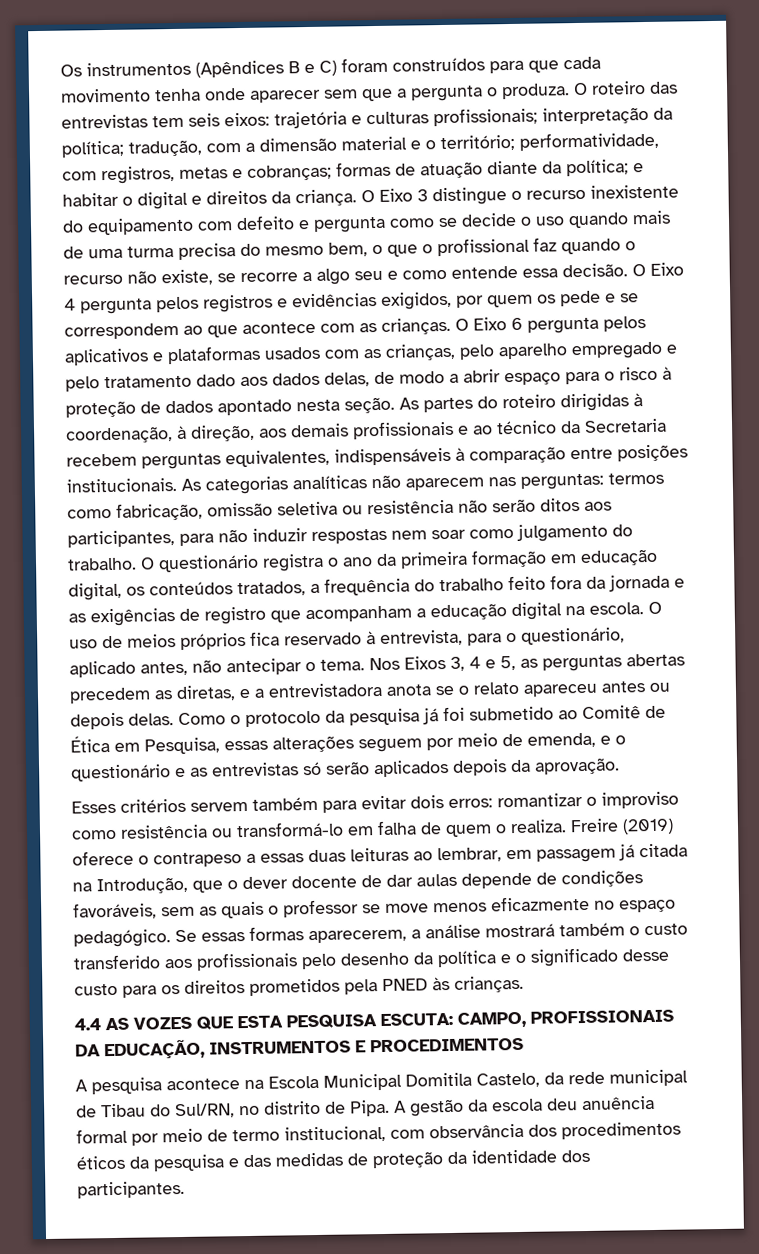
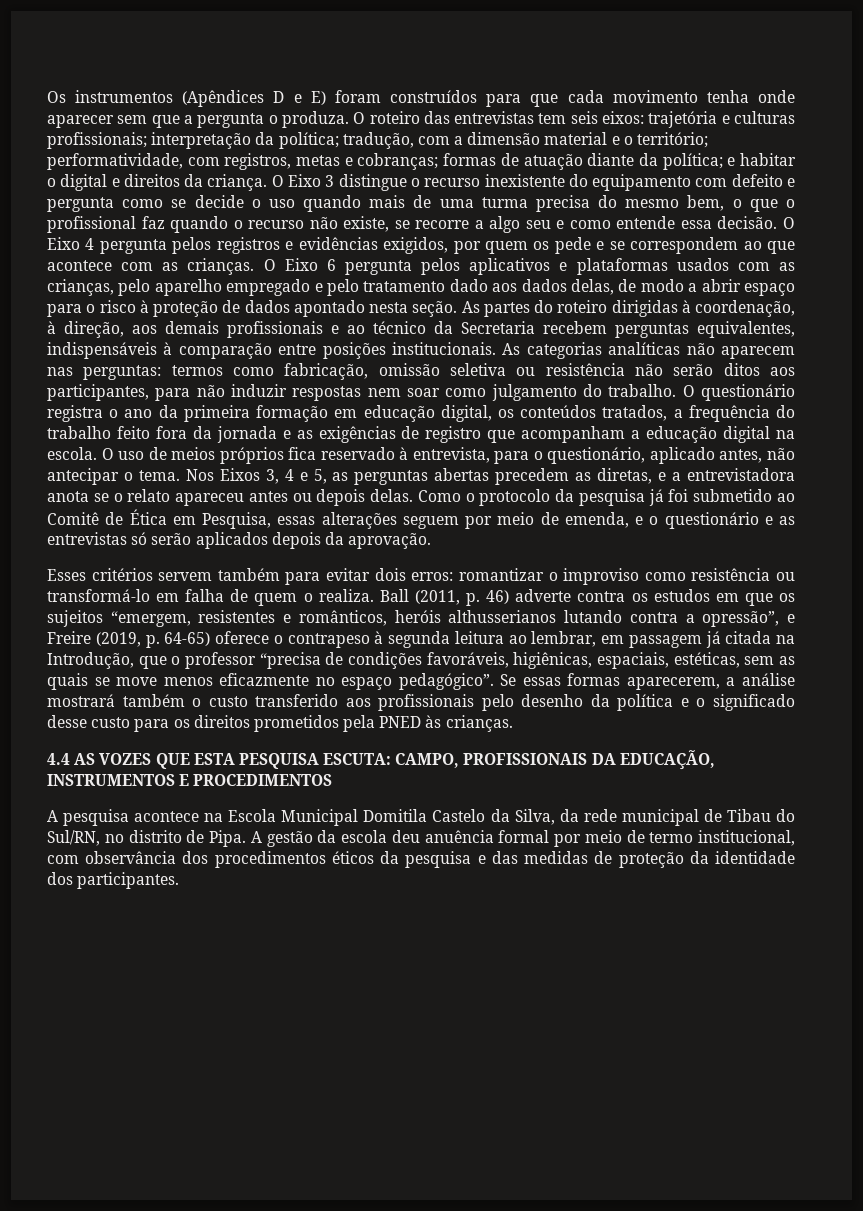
- Os instrumentos (Apêndices B e C) foram construídos para que cada movimento tenha onde aparecer sem que a pergunta o produza.
+ Os instrumentos (Apêndices D e E) foram construídos para que cada movimento tenha onde aparecer sem que a pergunta o produza.
- Freire (2019) oferece o contrapeso a essas duas leituras ao lembrar, em passagem já citada na Introdução, que o dever docente de dar aulas depende de condições favoráveis, sem as quais o professor se move menos eficazmente no espaço pedagógico.
+ Ball (2011, p. 46) adverte contra os estudos em que os sujeitos “emergem, resistentes e românticos, heróis althusserianos lutando contra a opressão”, e Freire (2019, p. 64-65) oferece o contrapeso à segunda leitura ao lembrar, em passagem já citada na Introdução, que o professor “precisa de condições favoráveis, higiênicas, espaciais, estéticas, sem as quais se move menos eficazmente no espaço pedagógico”.
- A pesquisa acontece na Escola Municipal Domitila Castelo, da rede municipal de Tibau do Sul/RN, no distrito de Pipa.
+ A pesquisa acontece na Escola Municipal Domitila Castelo da Silva, da rede municipal de Tibau do Sul/RN, no distrito de Pipa.

